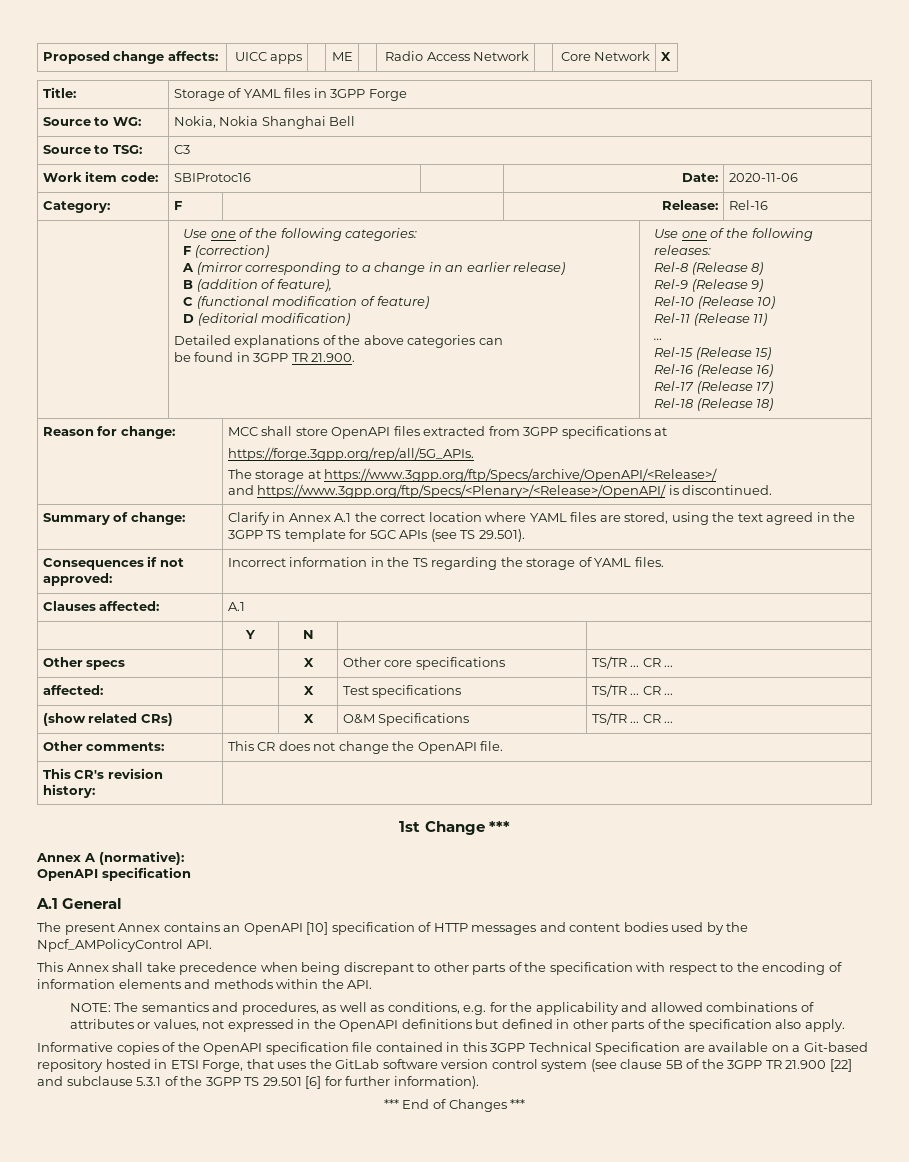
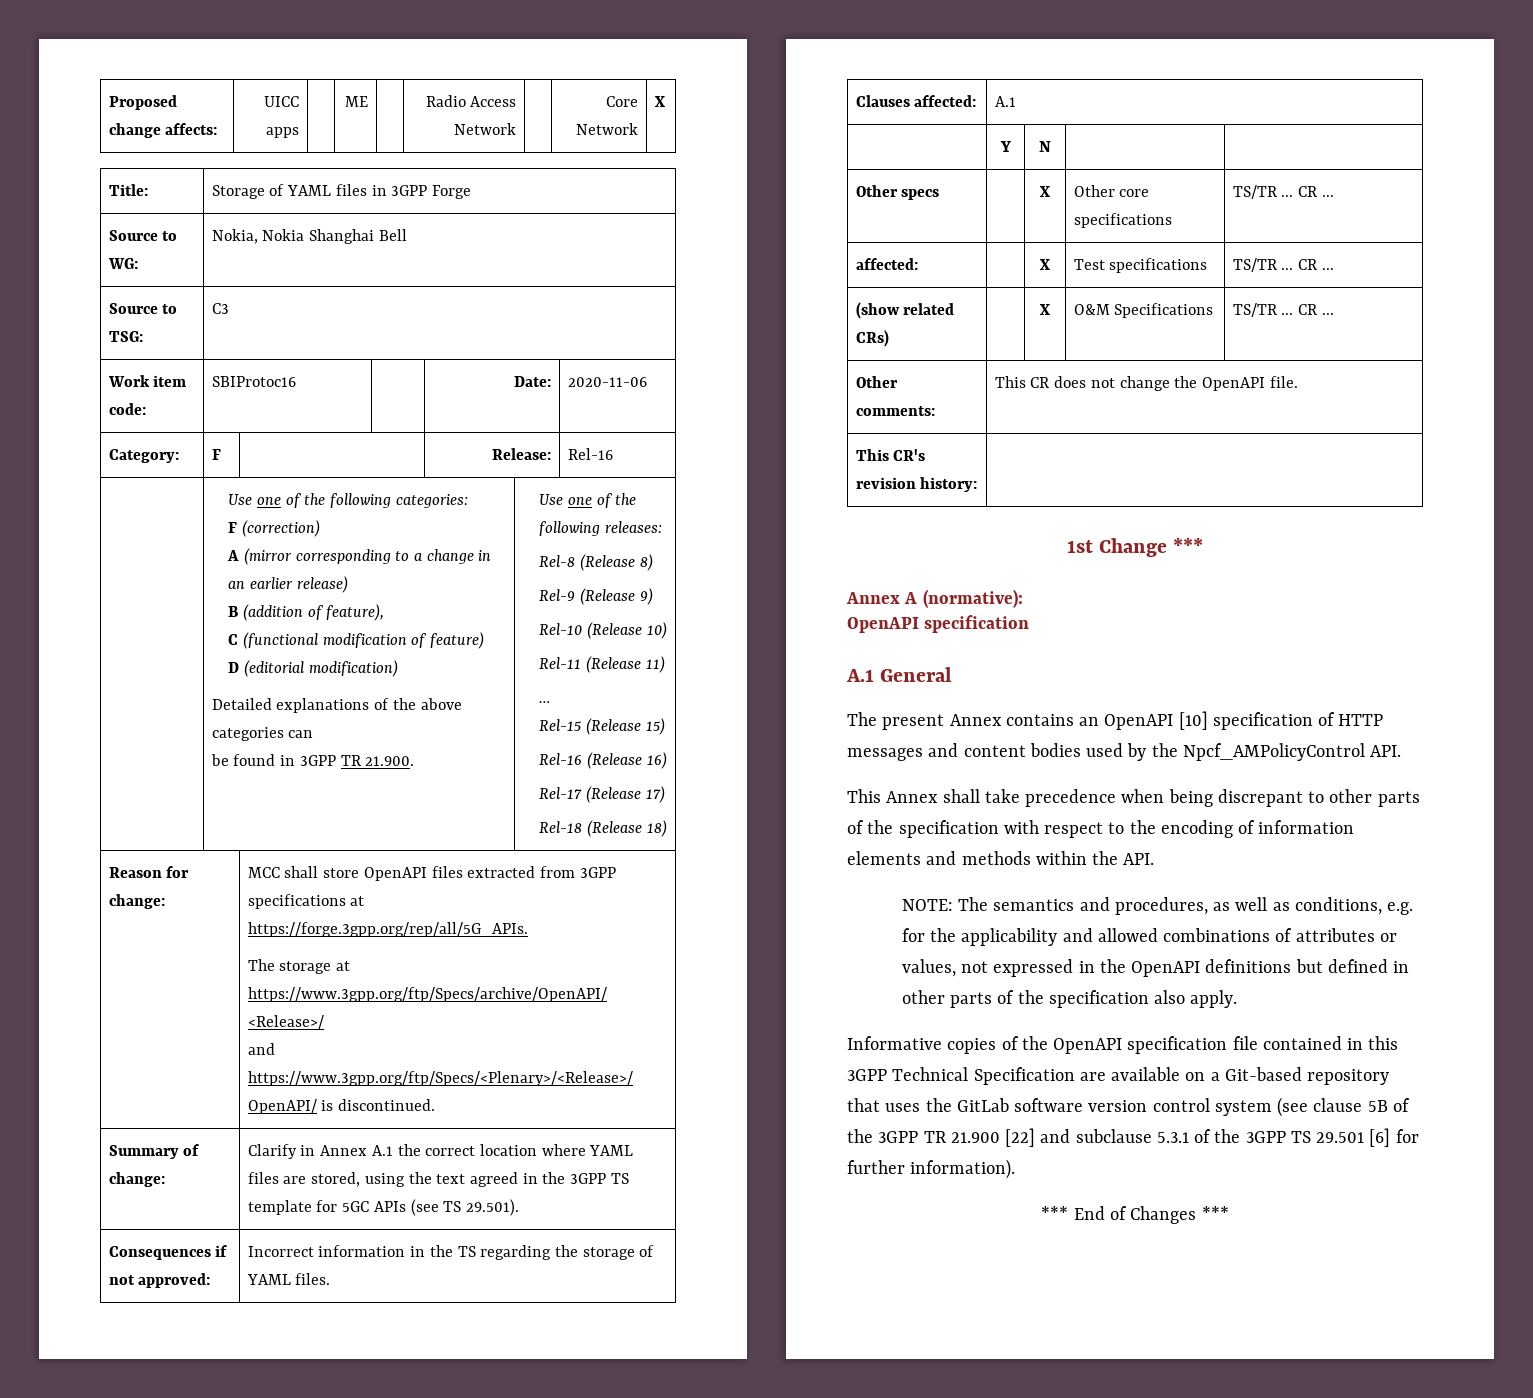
- Informative copies of the OpenAPI specification file contained in this 3GPP Technical Specification are available on a Git-based repository hosted in ETSI Forge, that uses the GitLab software version control system (see clause 5B of the 3GPP TR 21.900 [22] and subclause 5.3.1 of the 3GPP TS 29.501 [6] for further information).
+ Informative copies of the OpenAPI specification file contained in this 3GPP Technical Specification are available on a Git-based repository that uses the GitLab software version control system (see clause 5B of the 3GPP TR 21.900 [22] and subclause 5.3.1 of the 3GPP TS 29.501 [6] for further information).

